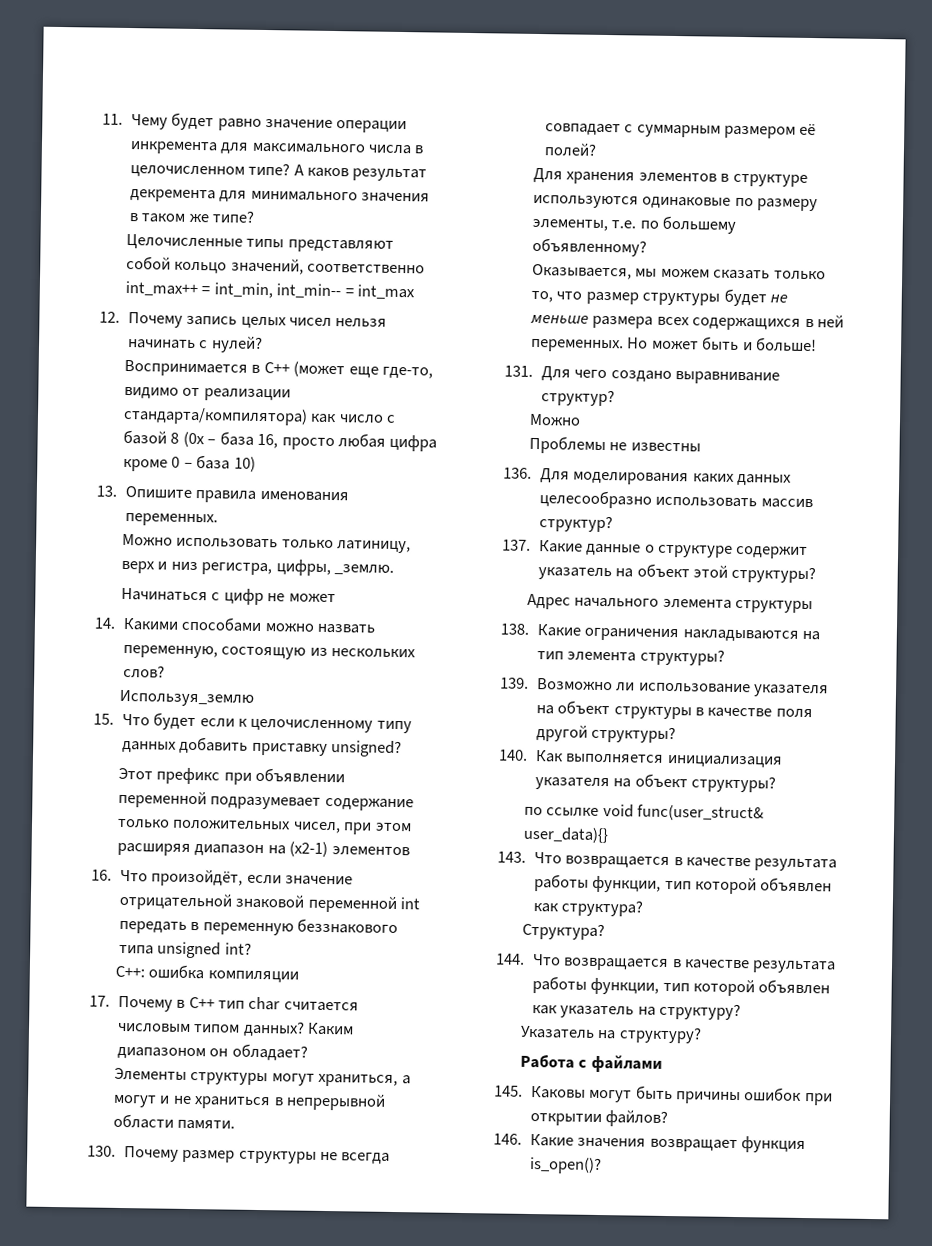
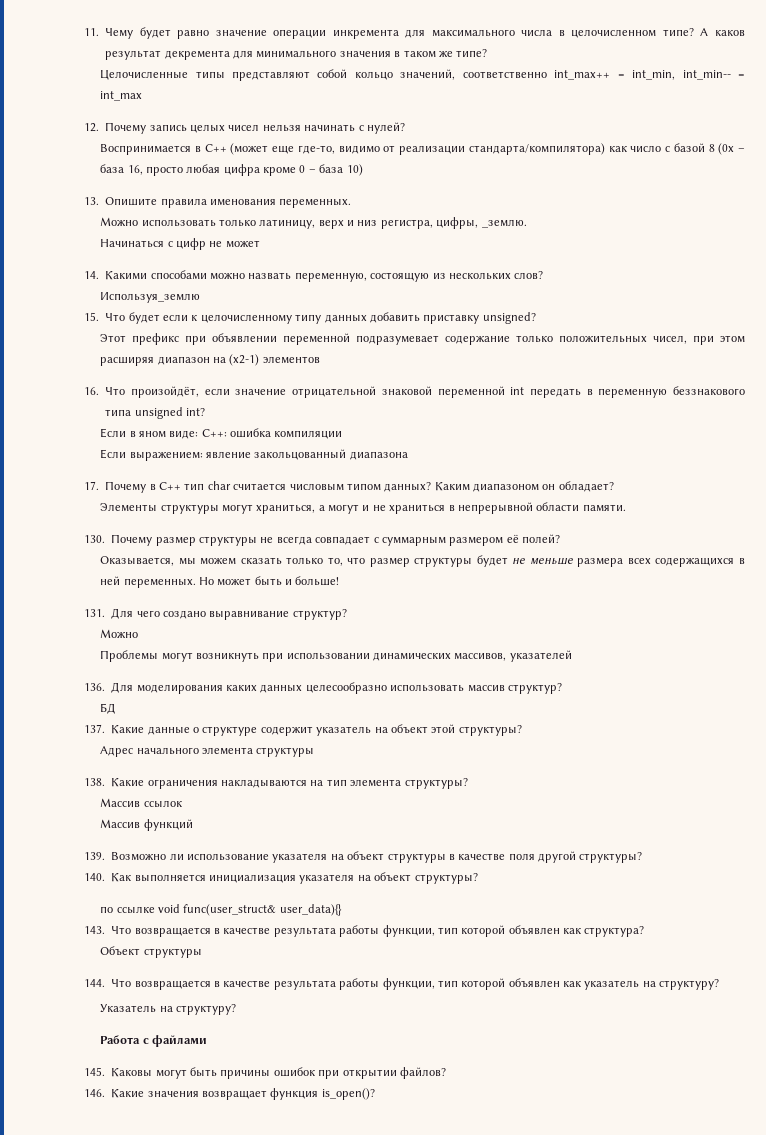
- С++: ошибка компиляции
+ Если в яном виде: С++: ошибка компиляции
+ Если выражением: явление закольцованный диапазона
- Для хранения элементов в структуре используются одинаковые по размеру элементы, т.е. по большему объявленному?
- Проблемы не известны
+ Проблемы могут возникнуть при использовании динамических массивов, указателей
+ БД
+ Массив ссылок
+ Массив функций
- Структура?
+ Объект структуры

